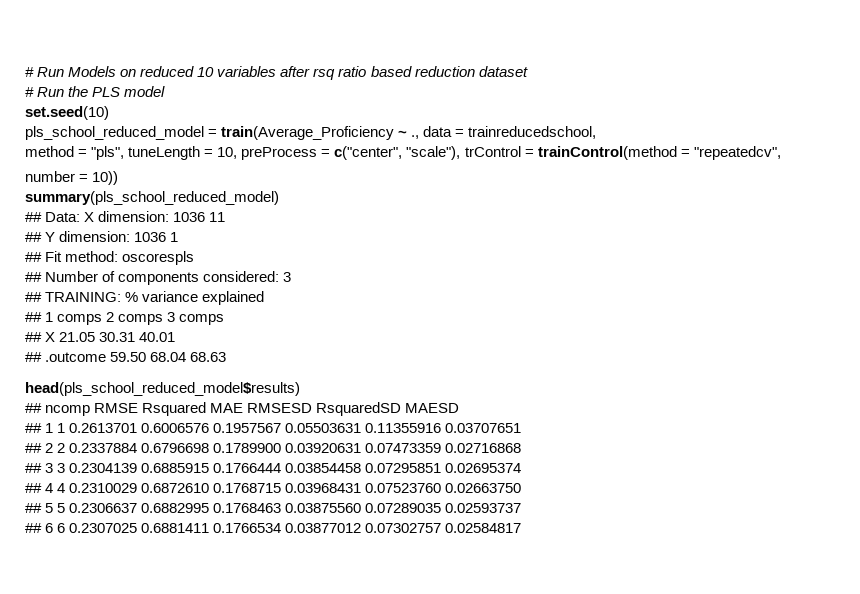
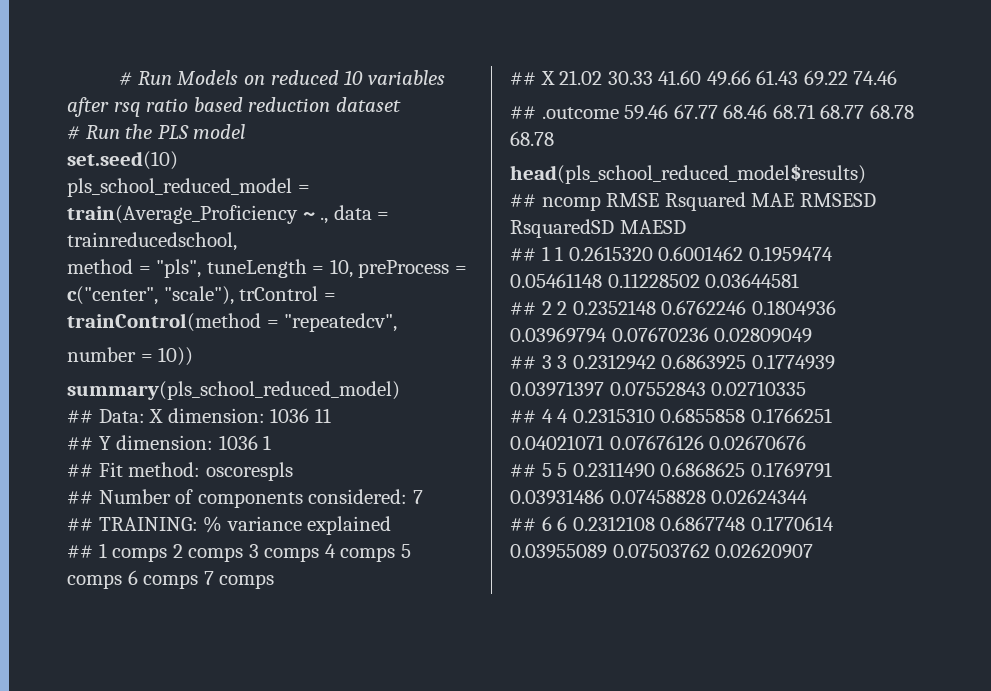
- ## Number of components considered: 3
+ ## Number of components considered: 7
- ## 1 comps 2 comps 3 comps
- ## X 21.05 30.31 40.01
- ## .outcome 59.50 68.04 68.63
+ ## 1 comps 2 comps 3 comps 4 comps 5 comps 6 comps 7 comps
+ ## X 21.02 30.33 41.60 49.66 61.43 69.22 74.46
+ ## .outcome 59.46 67.77 68.46 68.71 68.77 68.78 68.78
- ## 1 1 0.2613701 0.6006576 0.1957567 0.05503631 0.11355916 0.03707651
- ## 2 2 0.2337884 0.6796698 0.1789900 0.03920631 0.07473359 0.02716868
- ## 3 3 0.2304139 0.6885915 0.1766444 0.03854458 0.07295851 0.02695374
- ## 4 4 0.2310029 0.6872610 0.1768715 0.03968431 0.07523760 0.02663750
- ## 5 5 0.2306637 0.6882995 0.1768463 0.03875560 0.07289035 0.02593737
- ## 6 6 0.2307025 0.6881411 0.1766534 0.03877012 0.07302757 0.02584817
+ ## 1 1 0.2615320 0.6001462 0.1959474 0.05461148 0.11228502 0.03644581
+ ## 2 2 0.2352148 0.6762246 0.1804936 0.03969794 0.07670236 0.02809049
+ ## 3 3 0.2312942 0.6863925 0.1774939 0.03971397 0.07552843 0.02710335
+ ## 4 4 0.2315310 0.6855858 0.1766251 0.04021071 0.07676126 0.02670676
+ ## 5 5 0.2311490 0.6868625 0.1769791 0.03931486 0.07458828 0.02624344
+ ## 6 6 0.2312108 0.6867748 0.1770614 0.03955089 0.07503762 0.02620907

